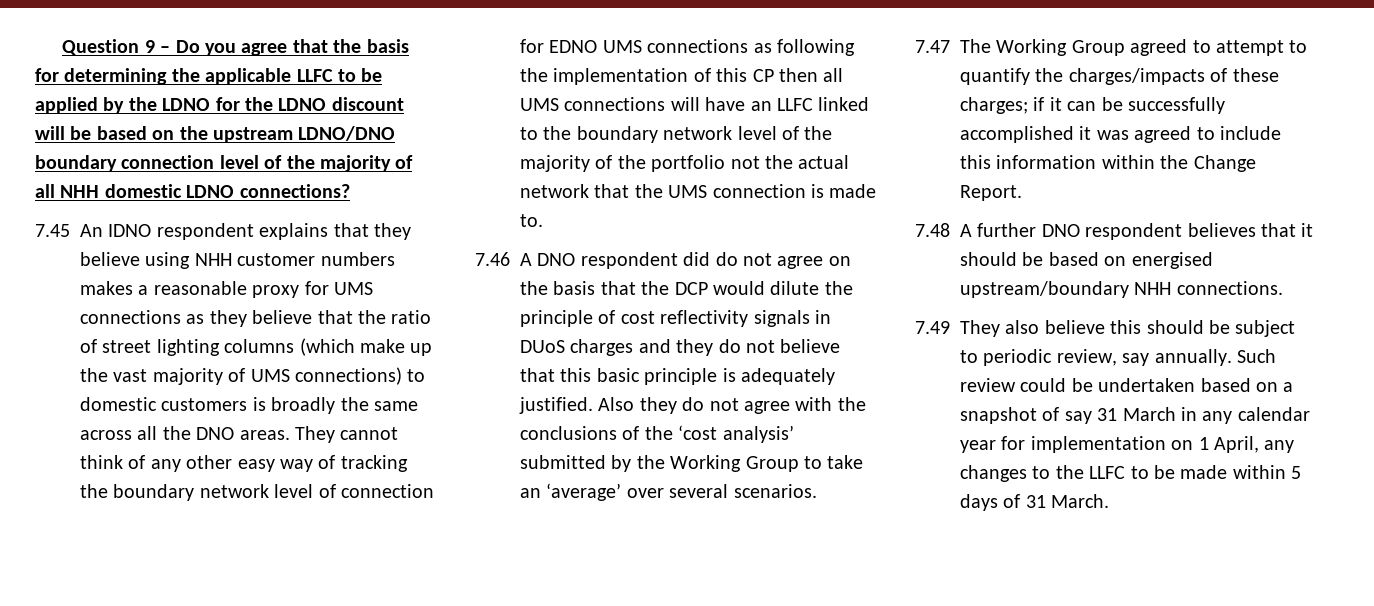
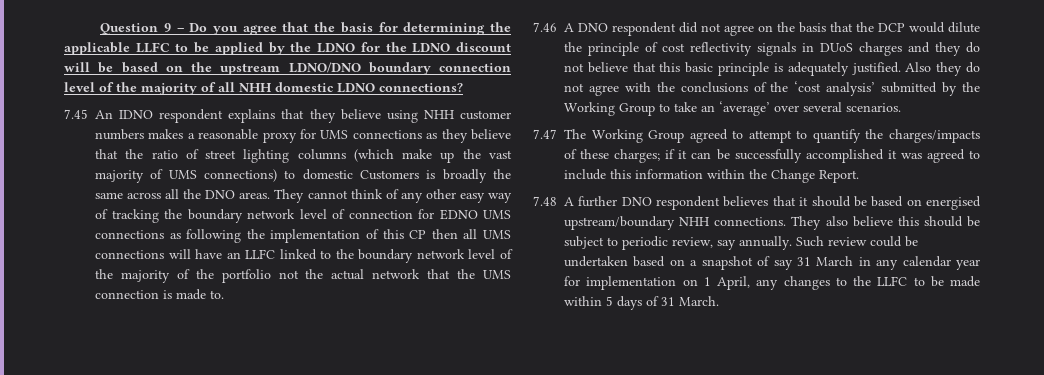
- 7.45 An IDNO respondent explains that they believe using NHH customer numbers makes a reasonable proxy for UMS connections as they believe that the ratio of street lighting columns (which make up the vast majority of UMS connections) to domestic customers is broadly the same across all the DNO areas.
+ 7.45 An IDNO respondent explains that they believe using NHH customer numbers makes a reasonable proxy for UMS connections as they believe that the ratio of street lighting columns (which make up the vast majority of UMS connections) to domestic Customers is broadly the same across all the DNO areas.
- 7.46 A DNO respondent did do not agree on the basis that the DCP would dilute the principle of cost reflectivity signals in DUoS charges and they do not believe that this basic principle is adequately justified.
+ 7.46 A DNO respondent did not agree on the basis that the DCP would dilute the principle of cost reflectivity signals in DUoS charges and they do not believe that this basic principle is adequately justified.
- 7.48 A further DNO respondent believes that it should be based on energised upstream/boundary NHH connections.
- 7.49 They also believe this should be subject to periodic review, say annually.
+ 7.48 A further DNO respondent believes that it should be based on energised upstream/boundary NHH connections. They also believe this should be subject to periodic review, say annually.

